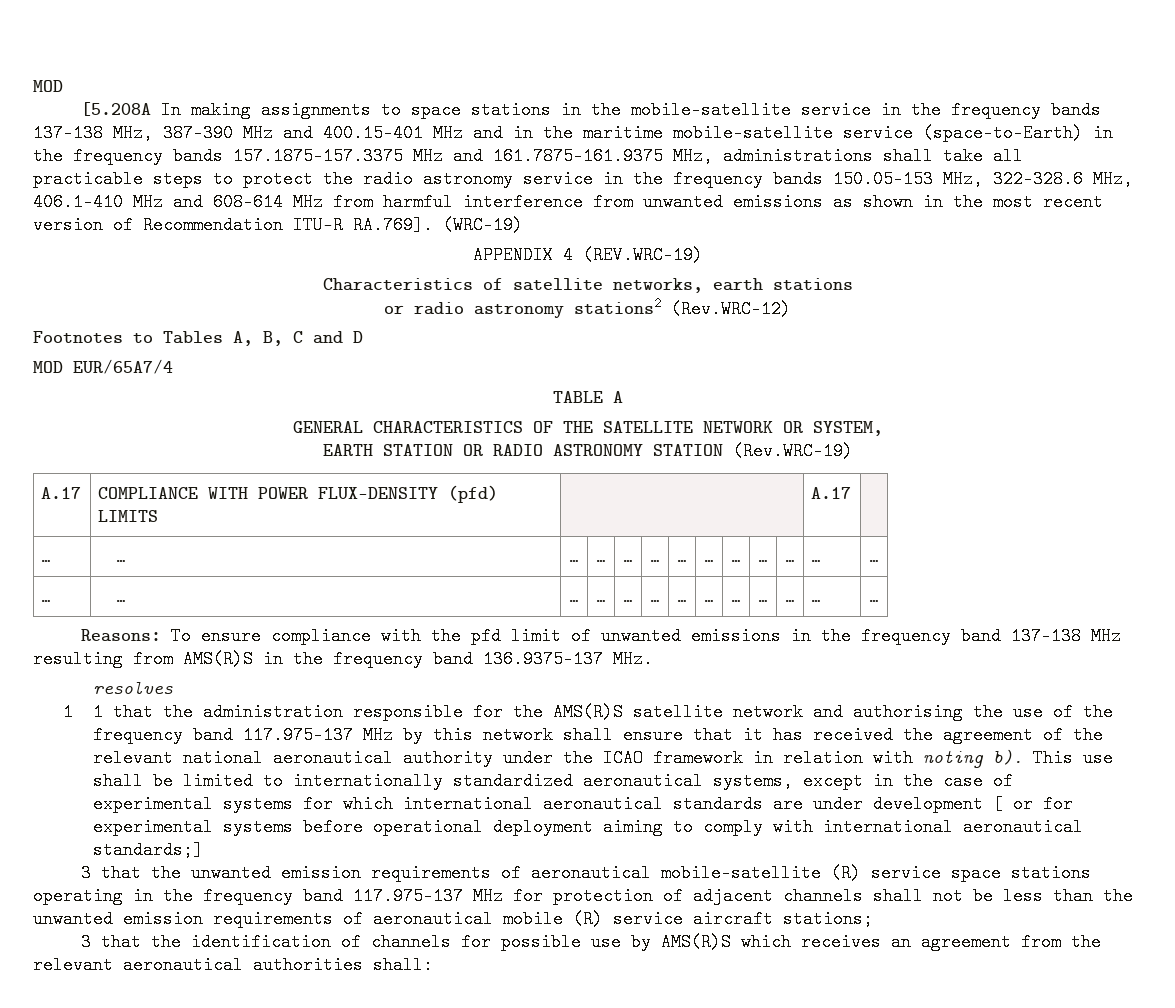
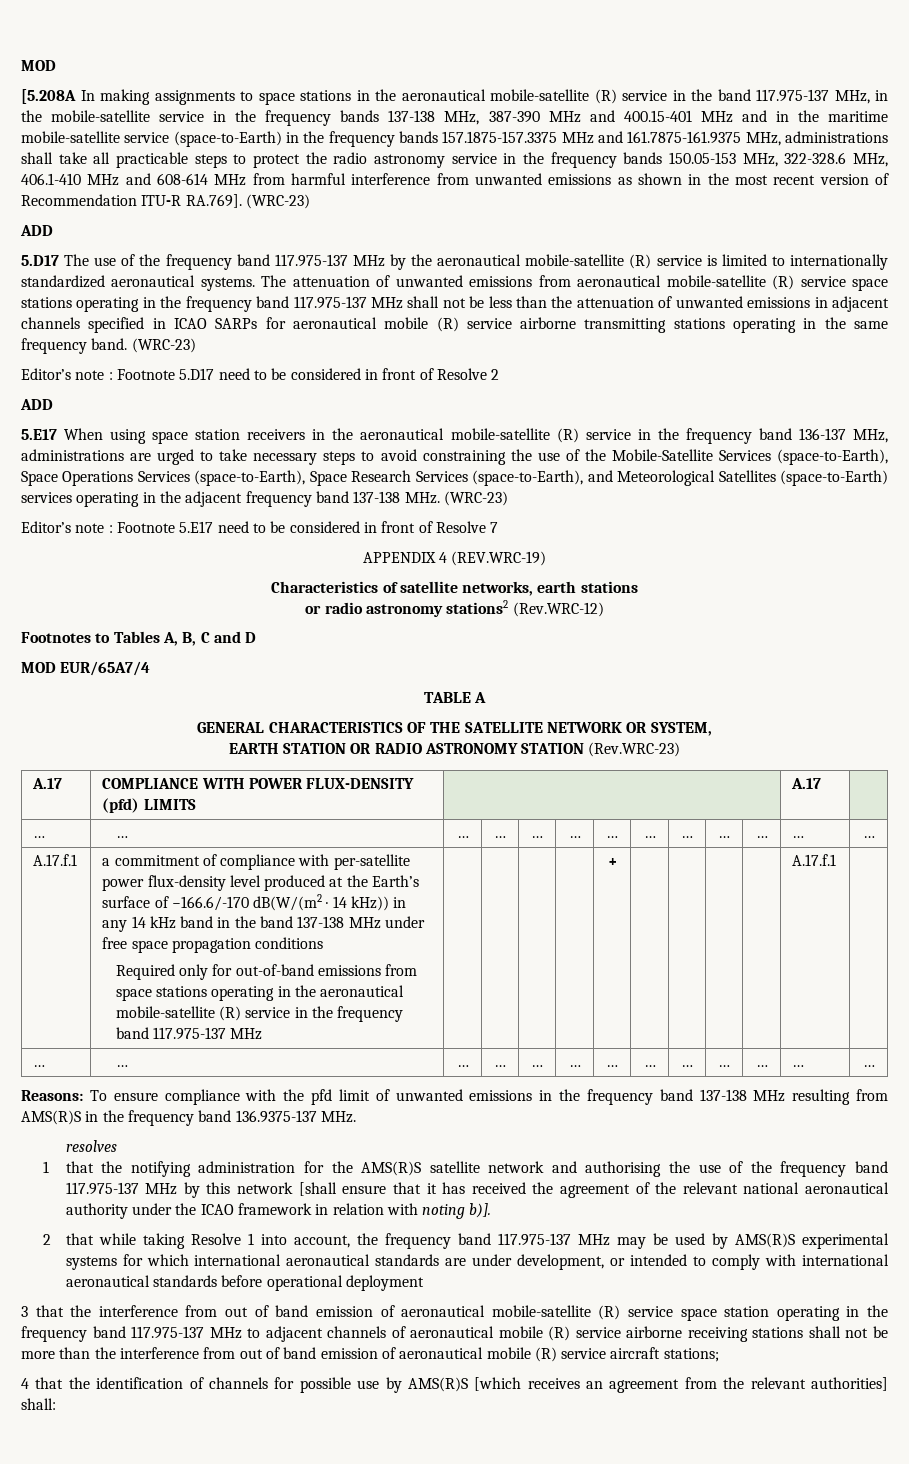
- [5.208A In making assignments to space stations in the mobile-satellite service in the frequency bands 137-138 MHz, 387-390 MHz and 400.15-401 MHz and in the maritime mobile-satellite service (space-to-Earth) in the frequency bands 157.1875-157.3375 MHz and 161.7875-161.9375 MHz, administrations shall take all practicable steps to protect the radio astronomy service in the frequency bands 150.05-153 MHz, 322-328.6 MHz, 406.1-410 MHz and 608-614 MHz from harmful interference from unwanted emissions as shown in the most recent version of Recommendation ITU-R RA.769]. (WRC-19)
+ [5.208A In making assignments to space stations in the aeronautical mobile-satellite (R) service in the band 117.975-137 MHz, in the mobile-satellite service in the frequency bands 137-138 MHz, 387-390 MHz and 400.15-401 MHz and in the maritime mobile-satellite service (space-to-Earth) in the frequency bands 157.1875-157.3375 MHz and 161.7875-161.9375 MHz, administrations shall take all practicable steps to protect the radio astronomy service in the frequency bands 150.05-153 MHz, 322-328.6 MHz, 406.1-410 MHz and 608-614 MHz from harmful interference from unwanted emissions as shown in the most recent version of Recommendation ITU-R RA.769]. (WRC-23)
+ ADD
+ 5.D17 The use of the frequency band 117.975-137 MHz by the aeronautical mobile-satellite (R) service is limited to internationally standardized aeronautical systems. The attenuation of unwanted emissions from aeronautical mobile-satellite (R) service space stations operating in the frequency band 117.975-137 MHz shall not be less than the attenuation of unwanted emissions in adjacent channels specified in ICAO SARPs for aeronautical mobile (R) service airborne transmitting stations operating in the same frequency band. (WRC-23)
+ Editor’s note : Footnote 5.D17 need to be considered in front of Resolve 2
+ ADD
+ 5.E17 When using space station receivers in the aeronautical mobile-satellite (R) service in the frequency band 136-137 MHz, administrations are urged to take necessary steps to avoid constraining the use of the Mobile-Satellite Services (space-to-Earth), Space Operations Services (space-to-Earth), Space Research Services (space-to-Earth), and Meteorological Satellites (space-to-Earth) services operating in the adjacent frequency band 137-138 MHz. (WRC-23)
+ Editor’s note : Footnote 5.E17 need to be considered in front of Resolve 7
- EARTH STATION OR RADIO ASTRONOMY STATION (Rev.WRC-19)
+ EARTH STATION OR RADIO ASTRONOMY STATION (Rev.WRC-23)
+ A.17.f.1 | a commitment of compliance with per-satellite power flux-density level produced at the Earth’s surface of −166.6/-170 dB(W/(m2 · 14 kHz)) in any 14 kHz band in the band 137-138 MHz under free space propagation conditions
+ Required only for out-of-band emissions from space stations operating in the aeronautical mobile-satellite (R) service in the frequency band 117.975-137 MHz | | | | | + | | | | | A.17.f.1
- 1 1 that the administration responsible for the AMS(R)S satellite network and authorising the use of the frequency band 117.975-137 MHz by this network shall ensure that it has received the agreement of the relevant national aeronautical authority under the ICAO framework in relation with noting b). This use shall be limited to internationally standardized aeronautical systems, except in the case of experimental systems for which international aeronautical standards are under development [ or for experimental systems before operational deployment aiming to comply with international aeronautical standards;]
- 3 that the unwanted emission requirements of aeronautical mobile-satellite (R) service space stations operating in the frequency band 117.975-137 MHz for protection of adjacent channels shall not be less than the unwanted emission requirements of aeronautical mobile (R) service aircraft stations;
+ 1 that the notifying administration for the AMS(R)S satellite network and authorising the use of the frequency band 117.975-137 MHz by this network [shall ensure that it has received the agreement of the relevant national aeronautical authority under the ICAO framework in relation with noting b)].
+ 2 that while taking Resolve 1 into account, the frequency band 117.975-137 MHz may be used by AMS(R)S experimental systems for which international aeronautical standards are under development, or intended to comply with international aeronautical standards before operational deployment
+ 3 that the interference from out of band emission of aeronautical mobile-satellite (R) service space station operating in the frequency band 117.975-137 MHz to adjacent channels of aeronautical mobile (R) service airborne receiving stations shall not be more than the interference from out of band emission of aeronautical mobile (R) service aircraft stations;
- 3 that the identification of channels for possible use by AMS(R)S which receives an agreement from the relevant aeronautical authorities shall:
+ 4 that the identification of channels for possible use by AMS(R)S [which receives an agreement from the relevant authorities] shall:

